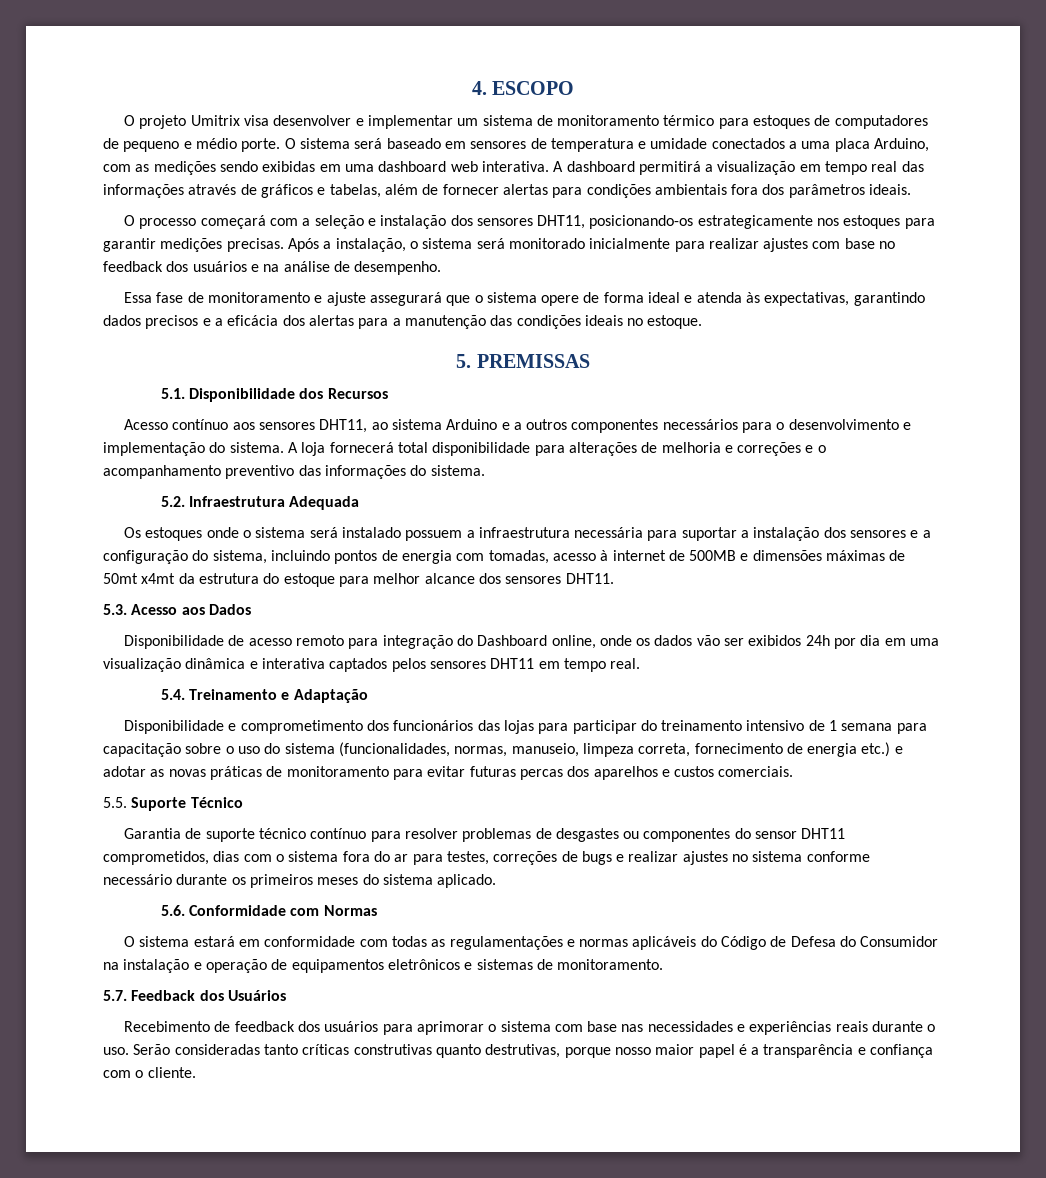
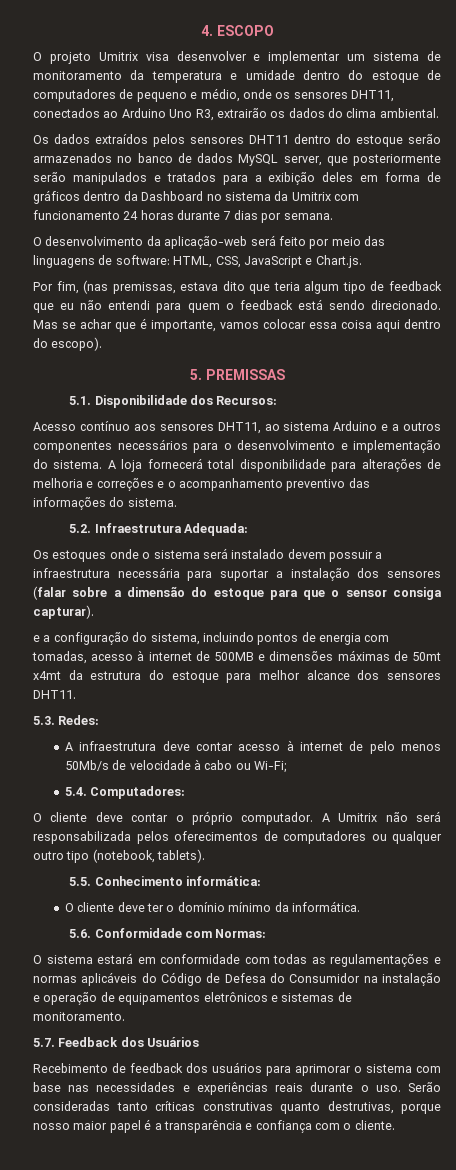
- O projeto Umitrix visa desenvolver e implementar um sistema de monitoramento térmico para estoques de computadores de pequeno e médio porte. O sistema será baseado em sensores de temperatura e umidade conectados a uma placa Arduino, com as medições sendo exibidas em uma dashboard web interativa. A dashboard permitirá a visualização em tempo real das informações através de gráficos e tabelas, além de fornecer alertas para condições ambientais fora dos parâmetros ideais.
- O processo começará com a seleção e instalação dos sensores DHT11, posicionando-os estrategicamente nos estoques para garantir medições precisas. Após a instalação, o sistema será monitorado inicialmente para realizar ajustes com base no feedback dos usuários e na análise de desempenho.
- Essa fase de monitoramento e ajuste assegurará que o sistema opere de forma ideal e atenda às expectativas, garantindo dados precisos e a eficácia dos alertas para a manutenção das condições ideais no estoque.
+ O projeto Umitrix visa desenvolver e implementar um sistema de monitoramento da temperatura e umidade dentro do estoque de computadores de pequeno e médio, onde os sensores DHT11, conectados ao Arduino Uno R3, extrairão os dados do clima ambiental.
+ Os dados extraídos pelos sensores DHT11 dentro do estoque serão armazenados no banco de dados MySQL server, que posteriormente serão manipulados e tratados para a exibição deles em forma de gráficos dentro da Dashboard no sistema da Umitrix com funcionamento 24 horas durante 7 dias por semana.
+ O desenvolvimento da aplicação-web será feito por meio das linguagens de software: HTML, CSS, JavaScript e Chart.js.
+ Por fim, (nas premissas, estava dito que teria algum tipo de feedback que eu não entendi para quem o feedback está sendo direcionado. Mas se achar que é importante, vamos colocar essa coisa aqui dentro do escopo).
- 5.1. Disponibilidade dos Recursos
+ 5.1. Disponibilidade dos Recursos:
- 5.2. Infraestrutura Adequada
+ 5.2. Infraestrutura Adequada:
- Os estoques onde o sistema será instalado possuem a infraestrutura necessária para suportar a instalação dos sensores e a configuração do sistema, incluindo pontos de energia com tomadas, acesso à internet de 500MB e dimensões máximas de 50mt x4mt da estrutura do estoque para melhor alcance dos sensores DHT11.
+ Os estoques onde o sistema será instalado devem possuir a infraestrutura necessária para suportar a instalação dos sensores (falar sobre a dimensão do estoque para que o sensor consiga capturar).
+ e a configuração do sistema, incluindo pontos de energia com tomadas, acesso à internet de 500MB e dimensões máximas de 50mt x4mt da estrutura do estoque para melhor alcance dos sensores DHT11.
- 5.3. Acesso aos Dados
- Disponibilidade de acesso remoto para integração do Dashboard online, onde os dados vão ser exibidos 24h por dia em uma visualização dinâmica e interativa captados pelos sensores DHT11 em tempo real.
- 5.4. Treinamento e Adaptação
- Disponibilidade e comprometimento dos funcionários das lojas para participar do treinamento intensivo de 1 semana para capacitação sobre o uso do sistema (funcionalidades, normas, manuseio, limpeza correta, fornecimento de energia etc.) e adotar as novas práticas de monitoramento para evitar futuras percas dos aparelhos e custos comerciais.
- 5.5. Suporte Técnico
- Garantia de suporte técnico contínuo para resolver problemas de desgastes ou componentes do sensor DHT11 comprometidos, dias com o sistema fora do ar para testes, correções de bugs e realizar ajustes no sistema conforme necessário durante os primeiros meses do sistema aplicado.
+ 5.3. Redes:
+ A infraestrutura deve contar acesso à internet de pelo menos 50Mb/s de velocidade à cabo ou Wi-Fi;
+ 5.4. Computadores:
+ O cliente deve contar o próprio computador. A Umitrix não será responsabilizada pelos oferecimentos de computadores ou qualquer outro tipo (notebook, tablets).
+ 5.5. Conhecimento informática:
+ O cliente deve ter o domínio mínimo da informática.
- 5.6. Conformidade com Normas
+ 5.6. Conformidade com Normas:

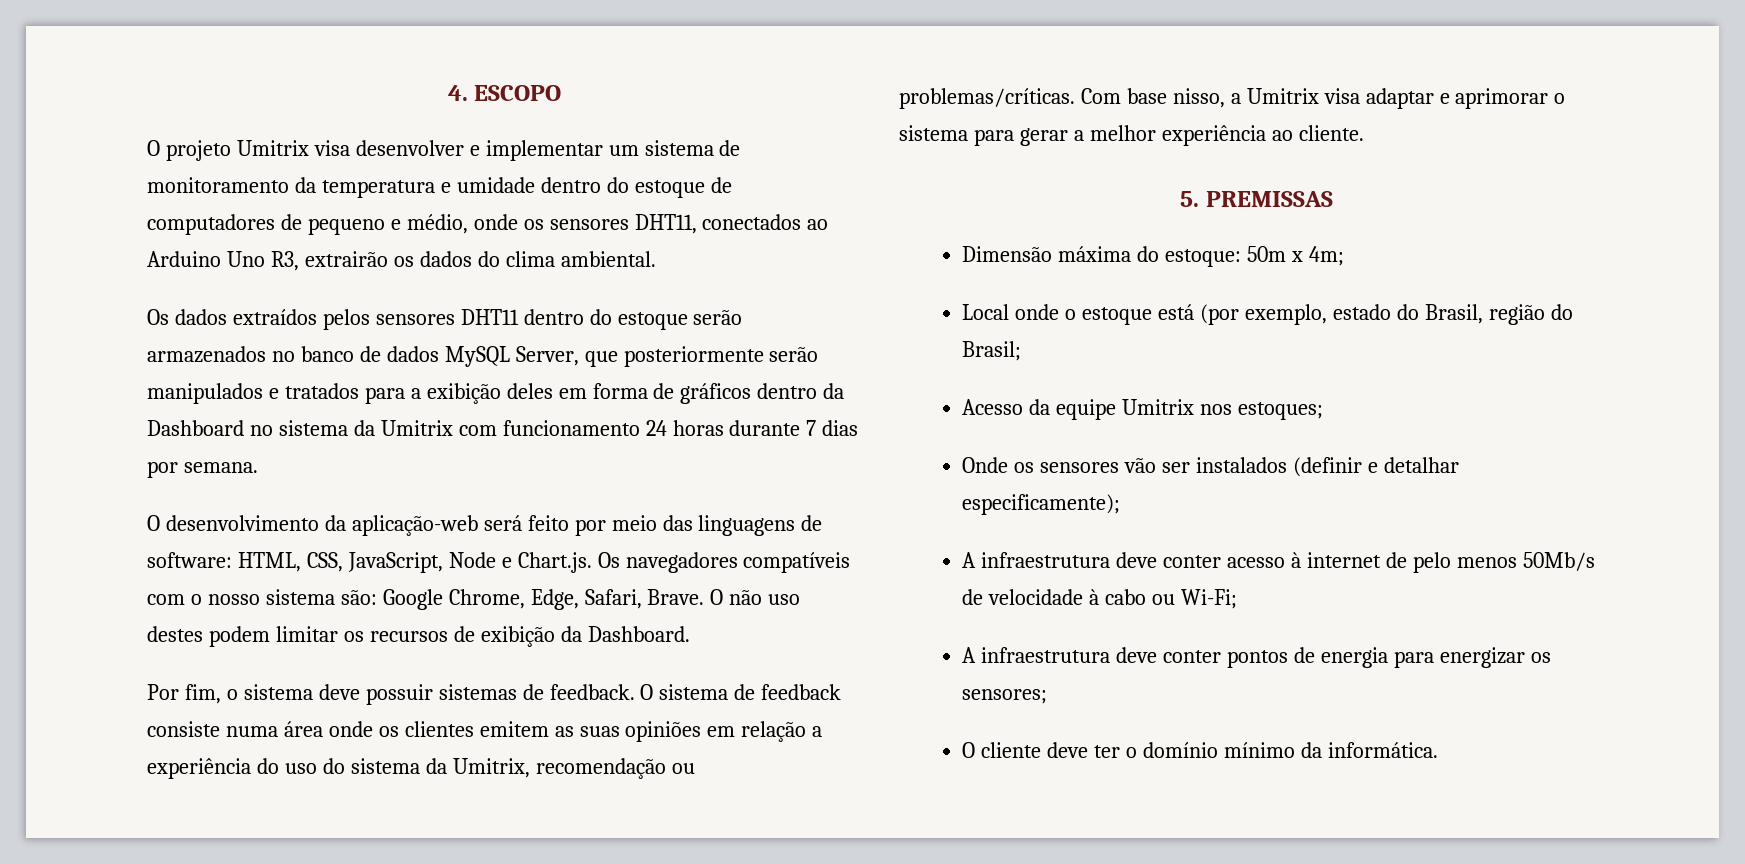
- Os dados extraídos pelos sensores DHT11 dentro do estoque serão armazenados no banco de dados MySQL server, que posteriormente serão manipulados e tratados para a exibição deles em forma de gráficos dentro da Dashboard no sistema da Umitrix com funcionamento 24 horas durante 7 dias por semana.
+ Os dados extraídos pelos sensores DHT11 dentro do estoque serão armazenados no banco de dados MySQL Server, que posteriormente serão manipulados e tratados para a exibição deles em forma de gráficos dentro da Dashboard no sistema da Umitrix com funcionamento 24 horas durante 7 dias por semana.
- O desenvolvimento da aplicação-web será feito por meio das linguagens de software: HTML, CSS, JavaScript e Chart.js.
- Por fim, (nas premissas, estava dito que teria algum tipo de feedback que eu não entendi para quem o feedback está sendo direcionado. Mas se achar que é importante, vamos colocar essa coisa aqui dentro do escopo).
+ O desenvolvimento da aplicação-web será feito por meio das linguagens de software: HTML, CSS, JavaScript, Node e Chart.js. Os navegadores compatíveis com o nosso sistema são: Google Chrome, Edge, Safari, Brave. O não uso destes podem limitar os recursos de exibição da Dashboard.
+ Por fim, o sistema deve possuir sistemas de feedback. O sistema de feedback consiste numa área onde os clientes emitem as suas opiniões em relação a experiência do uso do sistema da Umitrix, recomendação ou problemas/críticas. Com base nisso, a Umitrix visa adaptar e aprimorar o sistema para gerar a melhor experiência ao cliente.
  5. PREMISSAS
- 5.1. Disponibilidade dos Recursos:
- Acesso contínuo aos sensores DHT11, ao sistema Arduino e a outros componentes necessários para o desenvolvimento e implementação do sistema. A loja fornecerá total disponibilidade para alterações de melhoria e correções e o acompanhamento preventivo das informações do sistema.
- 5.2. Infraestrutura Adequada:
- Os estoques onde o sistema será instalado devem possuir a infraestrutura necessária para suportar a instalação dos sensores (falar sobre a dimensão do estoque para que o sensor consiga capturar).
- e a configuração do sistema, incluindo pontos de energia com tomadas, acesso à internet de 500MB e dimensões máximas de 50mt x4mt da estrutura do estoque para melhor alcance dos sensores DHT11.
- 5.3. Redes:
- A infraestrutura deve contar acesso à internet de pelo menos 50Mb/s de velocidade à cabo ou Wi-Fi;
+ Dimensão máxima do estoque: 50m x 4m;
+ Local onde o estoque está (por exemplo, estado do Brasil, região do Brasil;
+ Acesso da equipe Umitrix nos estoques;
+ Onde os sensores vão ser instalados (definir e detalhar especificamente);
+ A infraestrutura deve conter acesso à internet de pelo menos 50Mb/s de velocidade à cabo ou Wi-Fi;
- 5.4. Computadores:
- O cliente deve contar o próprio computador. A Umitrix não será responsabilizada pelos oferecimentos de computadores ou qualquer outro tipo (notebook, tablets).
- 5.5. Conhecimento informática:
+ A infraestrutura deve conter pontos de energia para energizar os sensores;
- 5.6. Conformidade com Normas:
- O sistema estará em conformidade com todas as regulamentações e normas aplicáveis do Código de Defesa do Consumidor na instalação e operação de equipamentos eletrônicos e sistemas de monitoramento.
- 5.7. Feedback dos Usuários
- Recebimento de feedback dos usuários para aprimorar o sistema com base nas necessidades e experiências reais durante o uso. Serão consideradas tanto críticas construtivas quanto destrutivas, porque nosso maior papel é a transparência e confiança com o cliente.

